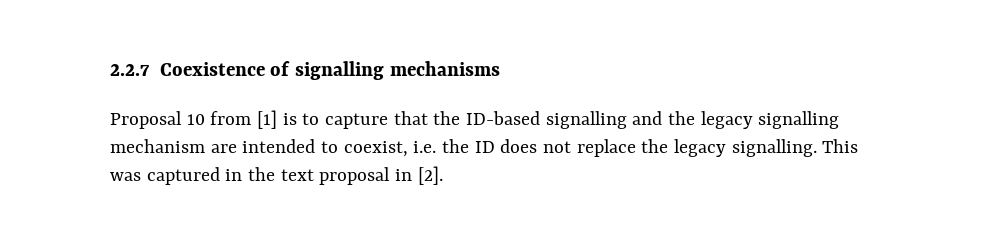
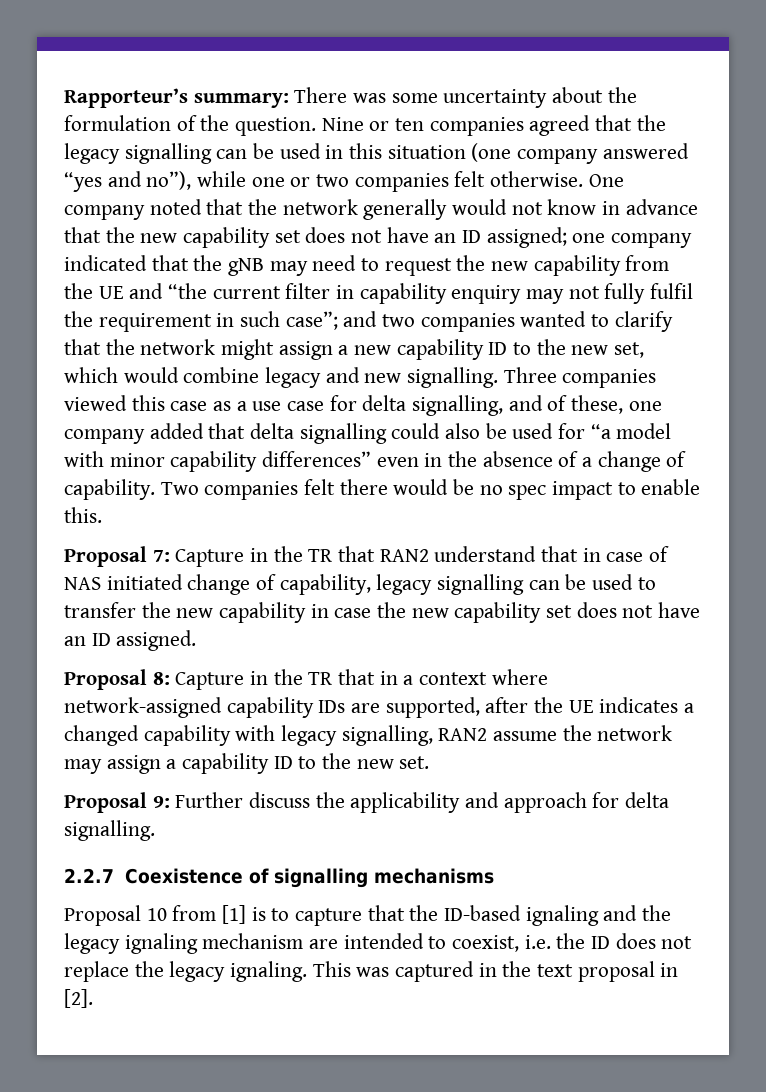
+ Rapporteur’s summary: There was some uncertainty about the formulation of the question. Nine or ten companies agreed that the legacy signalling can be used in this situation (one company answered “yes and no”), while one or two companies felt otherwise. One company noted that the network generally would not know in advance that the new capability set does not have an ID assigned; one company indicated that the gNB may need to request the new capability from the UE and “the current filter in capability enquiry may not fully fulfil the requirement in such case”; and two companies wanted to clarify that the network might assign a new capability ID to the new set, which would combine legacy and new signalling. Three companies viewed this case as a use case for delta signalling, and of these, one company added that delta signalling could also be used for “a model with minor capability differences” even in the absence of a change of capability. Two companies felt there would be no spec impact to enable this.
+ Proposal 7: Capture in the TR that RAN2 understand that in case of NAS initiated change of capability, legacy signalling can be used to transfer the new capability in case the new capability set does not have an ID assigned.
+ Proposal 8: Capture in the TR that in a context where network-assigned capability IDs are supported, after the UE indicates a changed capability with legacy signalling, RAN2 assume the network may assign a capability ID to the new set.
+ Proposal 9: Further discuss the applicability and approach for delta signalling.
- Proposal 10 from [1] is to capture that the ID-based signalling and the legacy signalling mechanism are intended to coexist, i.e. the ID does not replace the legacy signalling.
+ Proposal 10 from [1] is to capture that the ID-based ignaling and the legacy ignaling mechanism are intended to coexist, i.e. the ID does not replace the legacy ignaling.

